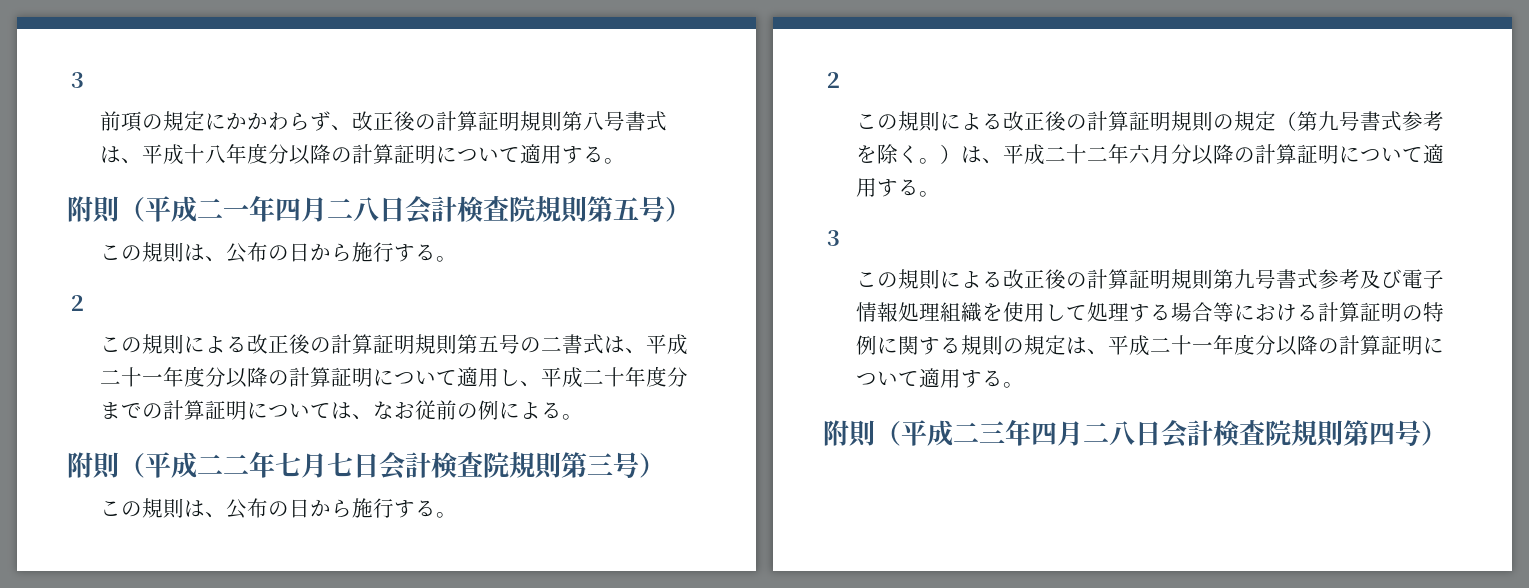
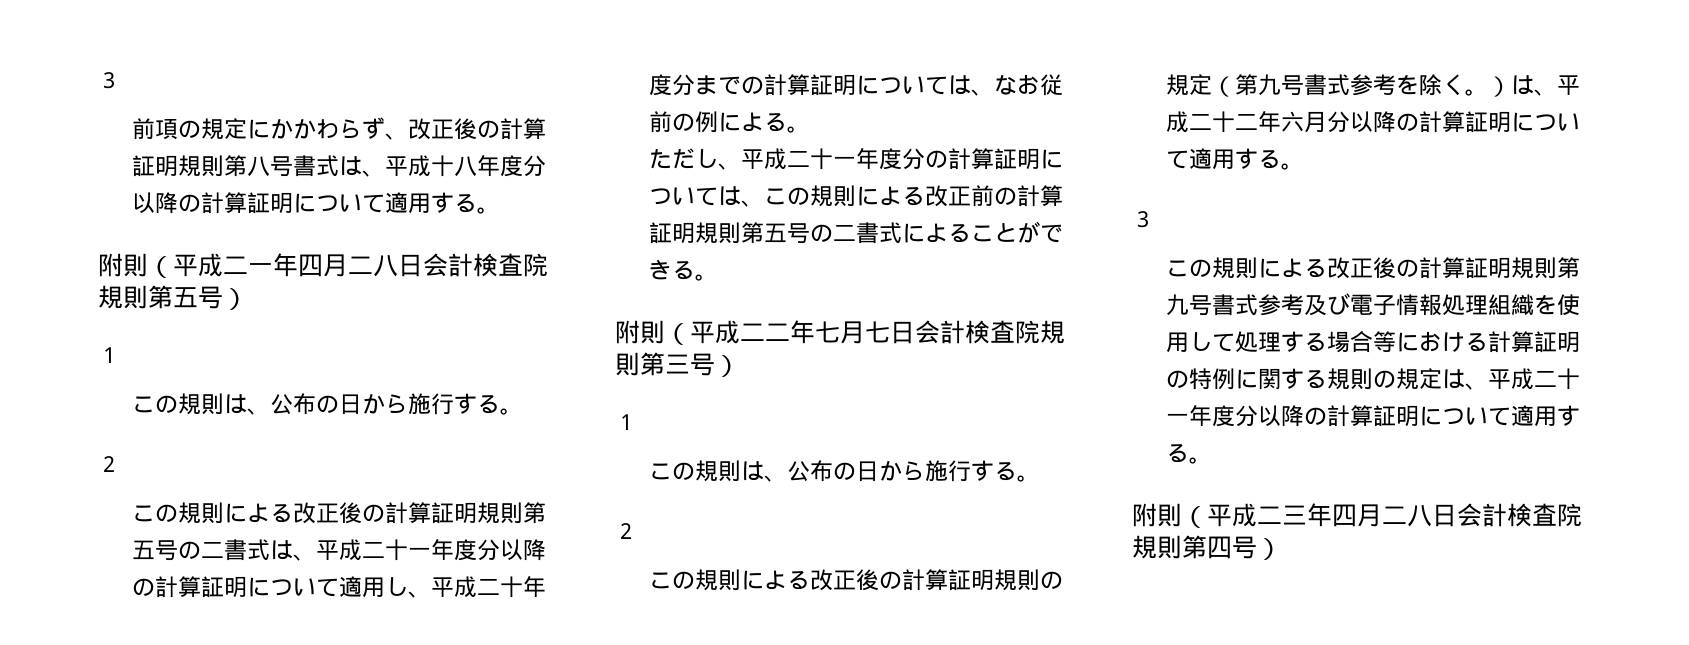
  附則（平成二一年四月二八日会計検査院規則第五号）
+ １
+ ただし、平成二十一年度分の計算証明については、この規則による改正前の計算証明規則第五号の二書式によることができる。
  附則（平成二二年七月七日会計検査院規則第三号）
+ １

